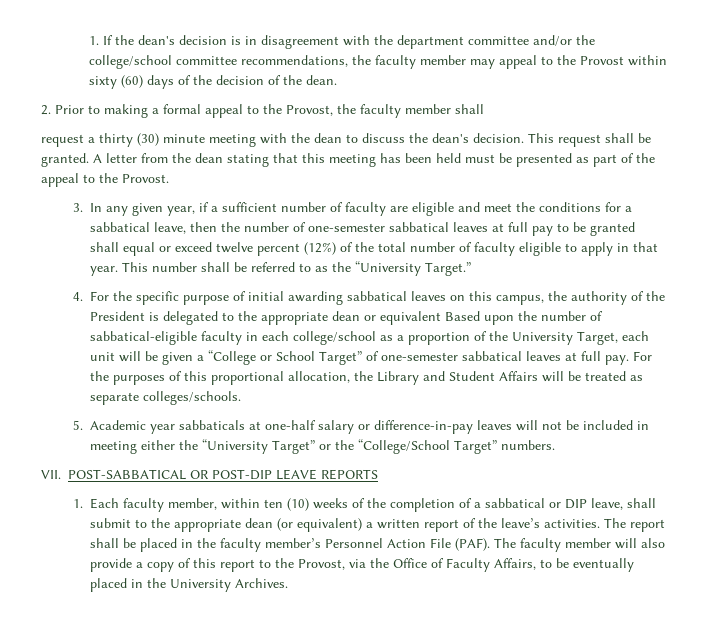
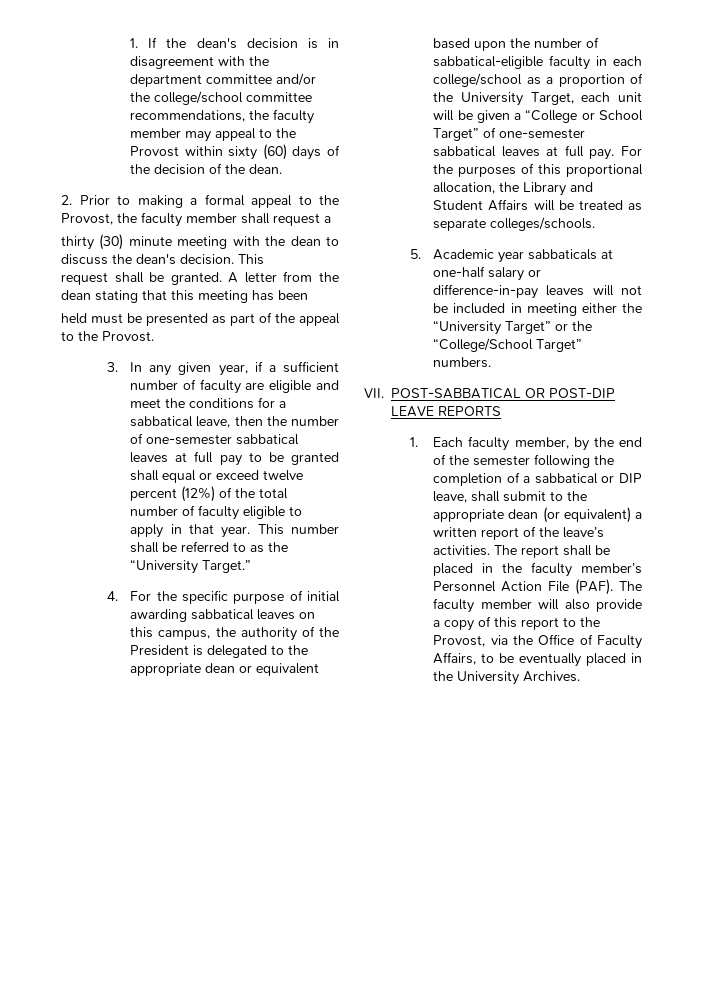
- 2. Prior to making a formal appeal to the Provost, the faculty member shall
- request a thirty (30) minute meeting with the dean to discuss the dean's decision. This request shall be granted.
+ 2. Prior to making a formal appeal to the Provost, the faculty member shall request a
+ thirty (30) minute meeting with the dean to discuss the dean's decision. This
+ request shall be granted.
- A letter from the dean stating that this meeting has been held must be presented as part of the appeal to the Provost.
+ A letter from the dean stating that this meeting has been
+ held must be presented as part of the appeal to the Provost.
- 4. For the specific purpose of initial awarding sabbatical leaves on this campus, the authority of the President is delegated to the appropriate dean or equivalent Based upon the number of sabbatical-eligible faculty in each college/school as a proportion of the University Target, each unit will be given a “College or School Target” of one-semester sabbatical leaves at full pay.
+ 4. For the specific purpose of initial awarding sabbatical leaves on this campus, the authority of the President is delegated to the appropriate dean or equivalent based upon the number of sabbatical-eligible faculty in each college/school as a proportion of the University Target, each unit will be given a “College or School Target” of one-semester sabbatical leaves at full pay.
- 1. Each faculty member, within ten (10) weeks of the completion of a sabbatical or DIP leave, shall submit to the appropriate dean (or equivalent) a written report of the leave’s activities.
+ 1. Each faculty member, by the end of the semester following the completion of a sabbatical or DIP leave, shall submit to the appropriate dean (or equivalent) a written report of the leave’s activities.

